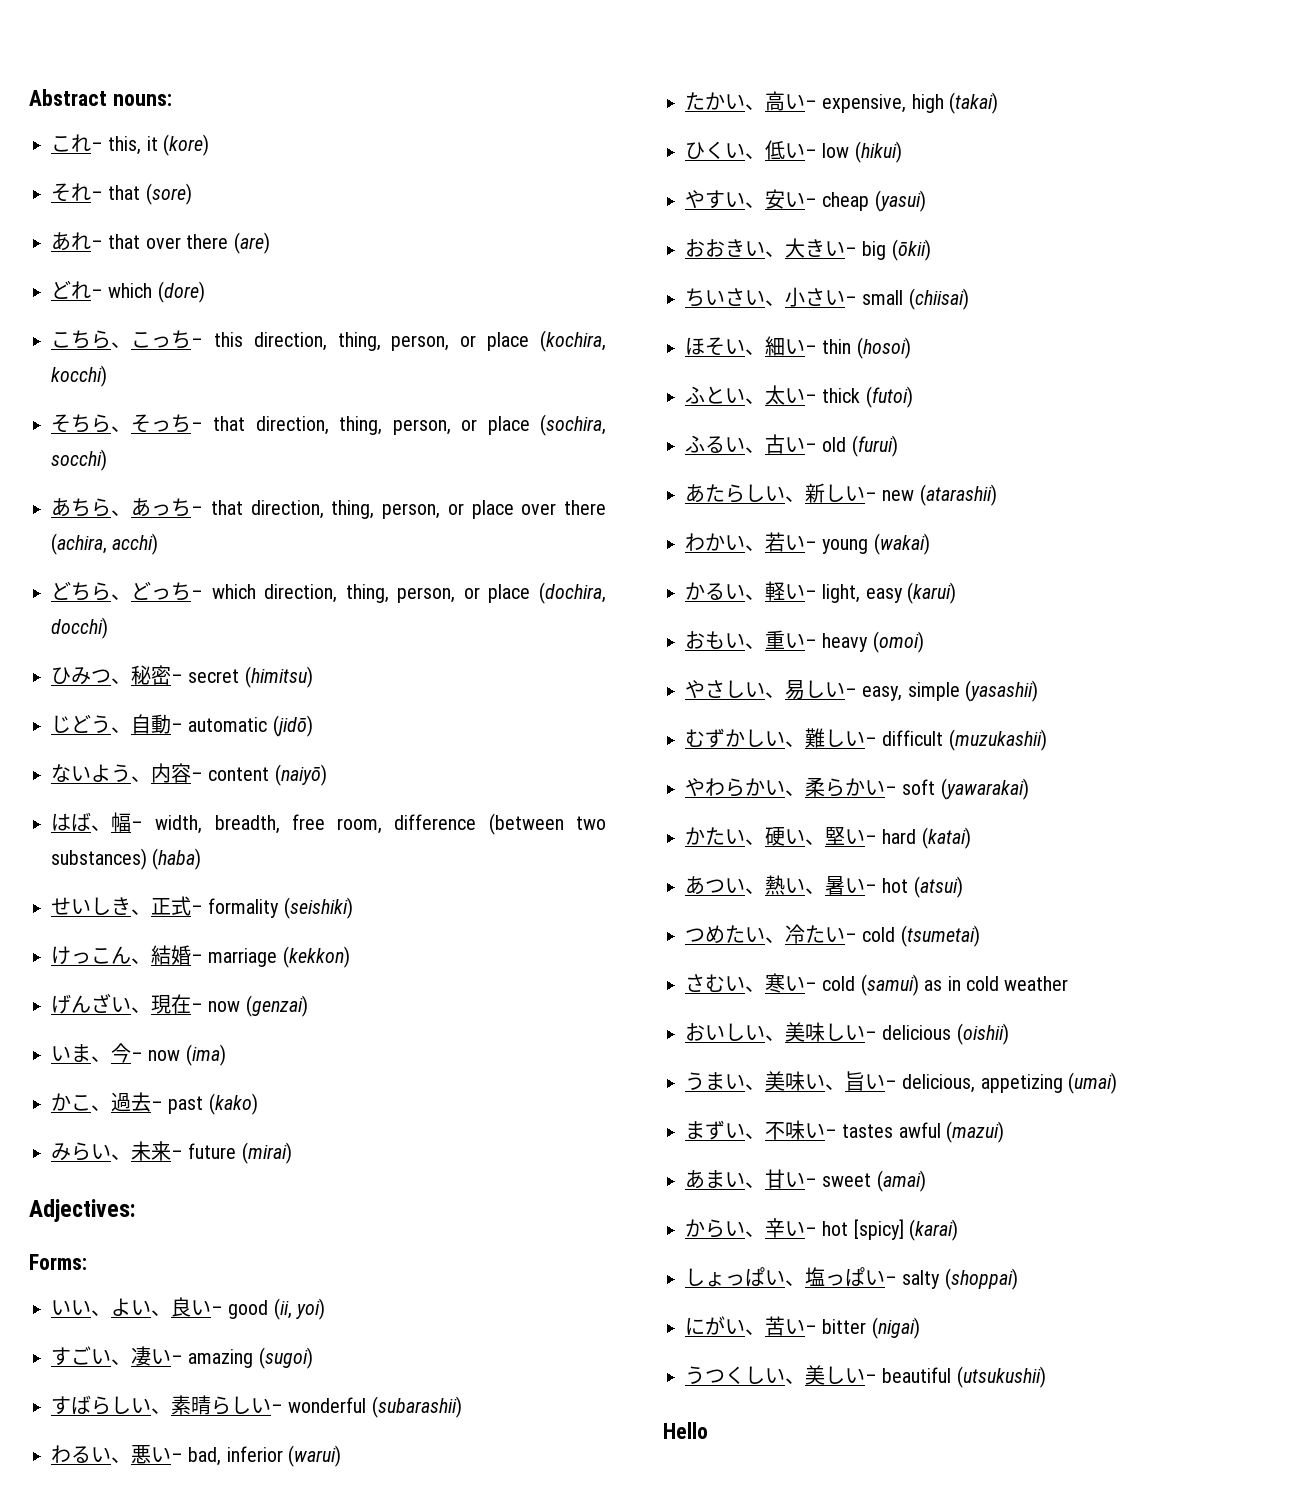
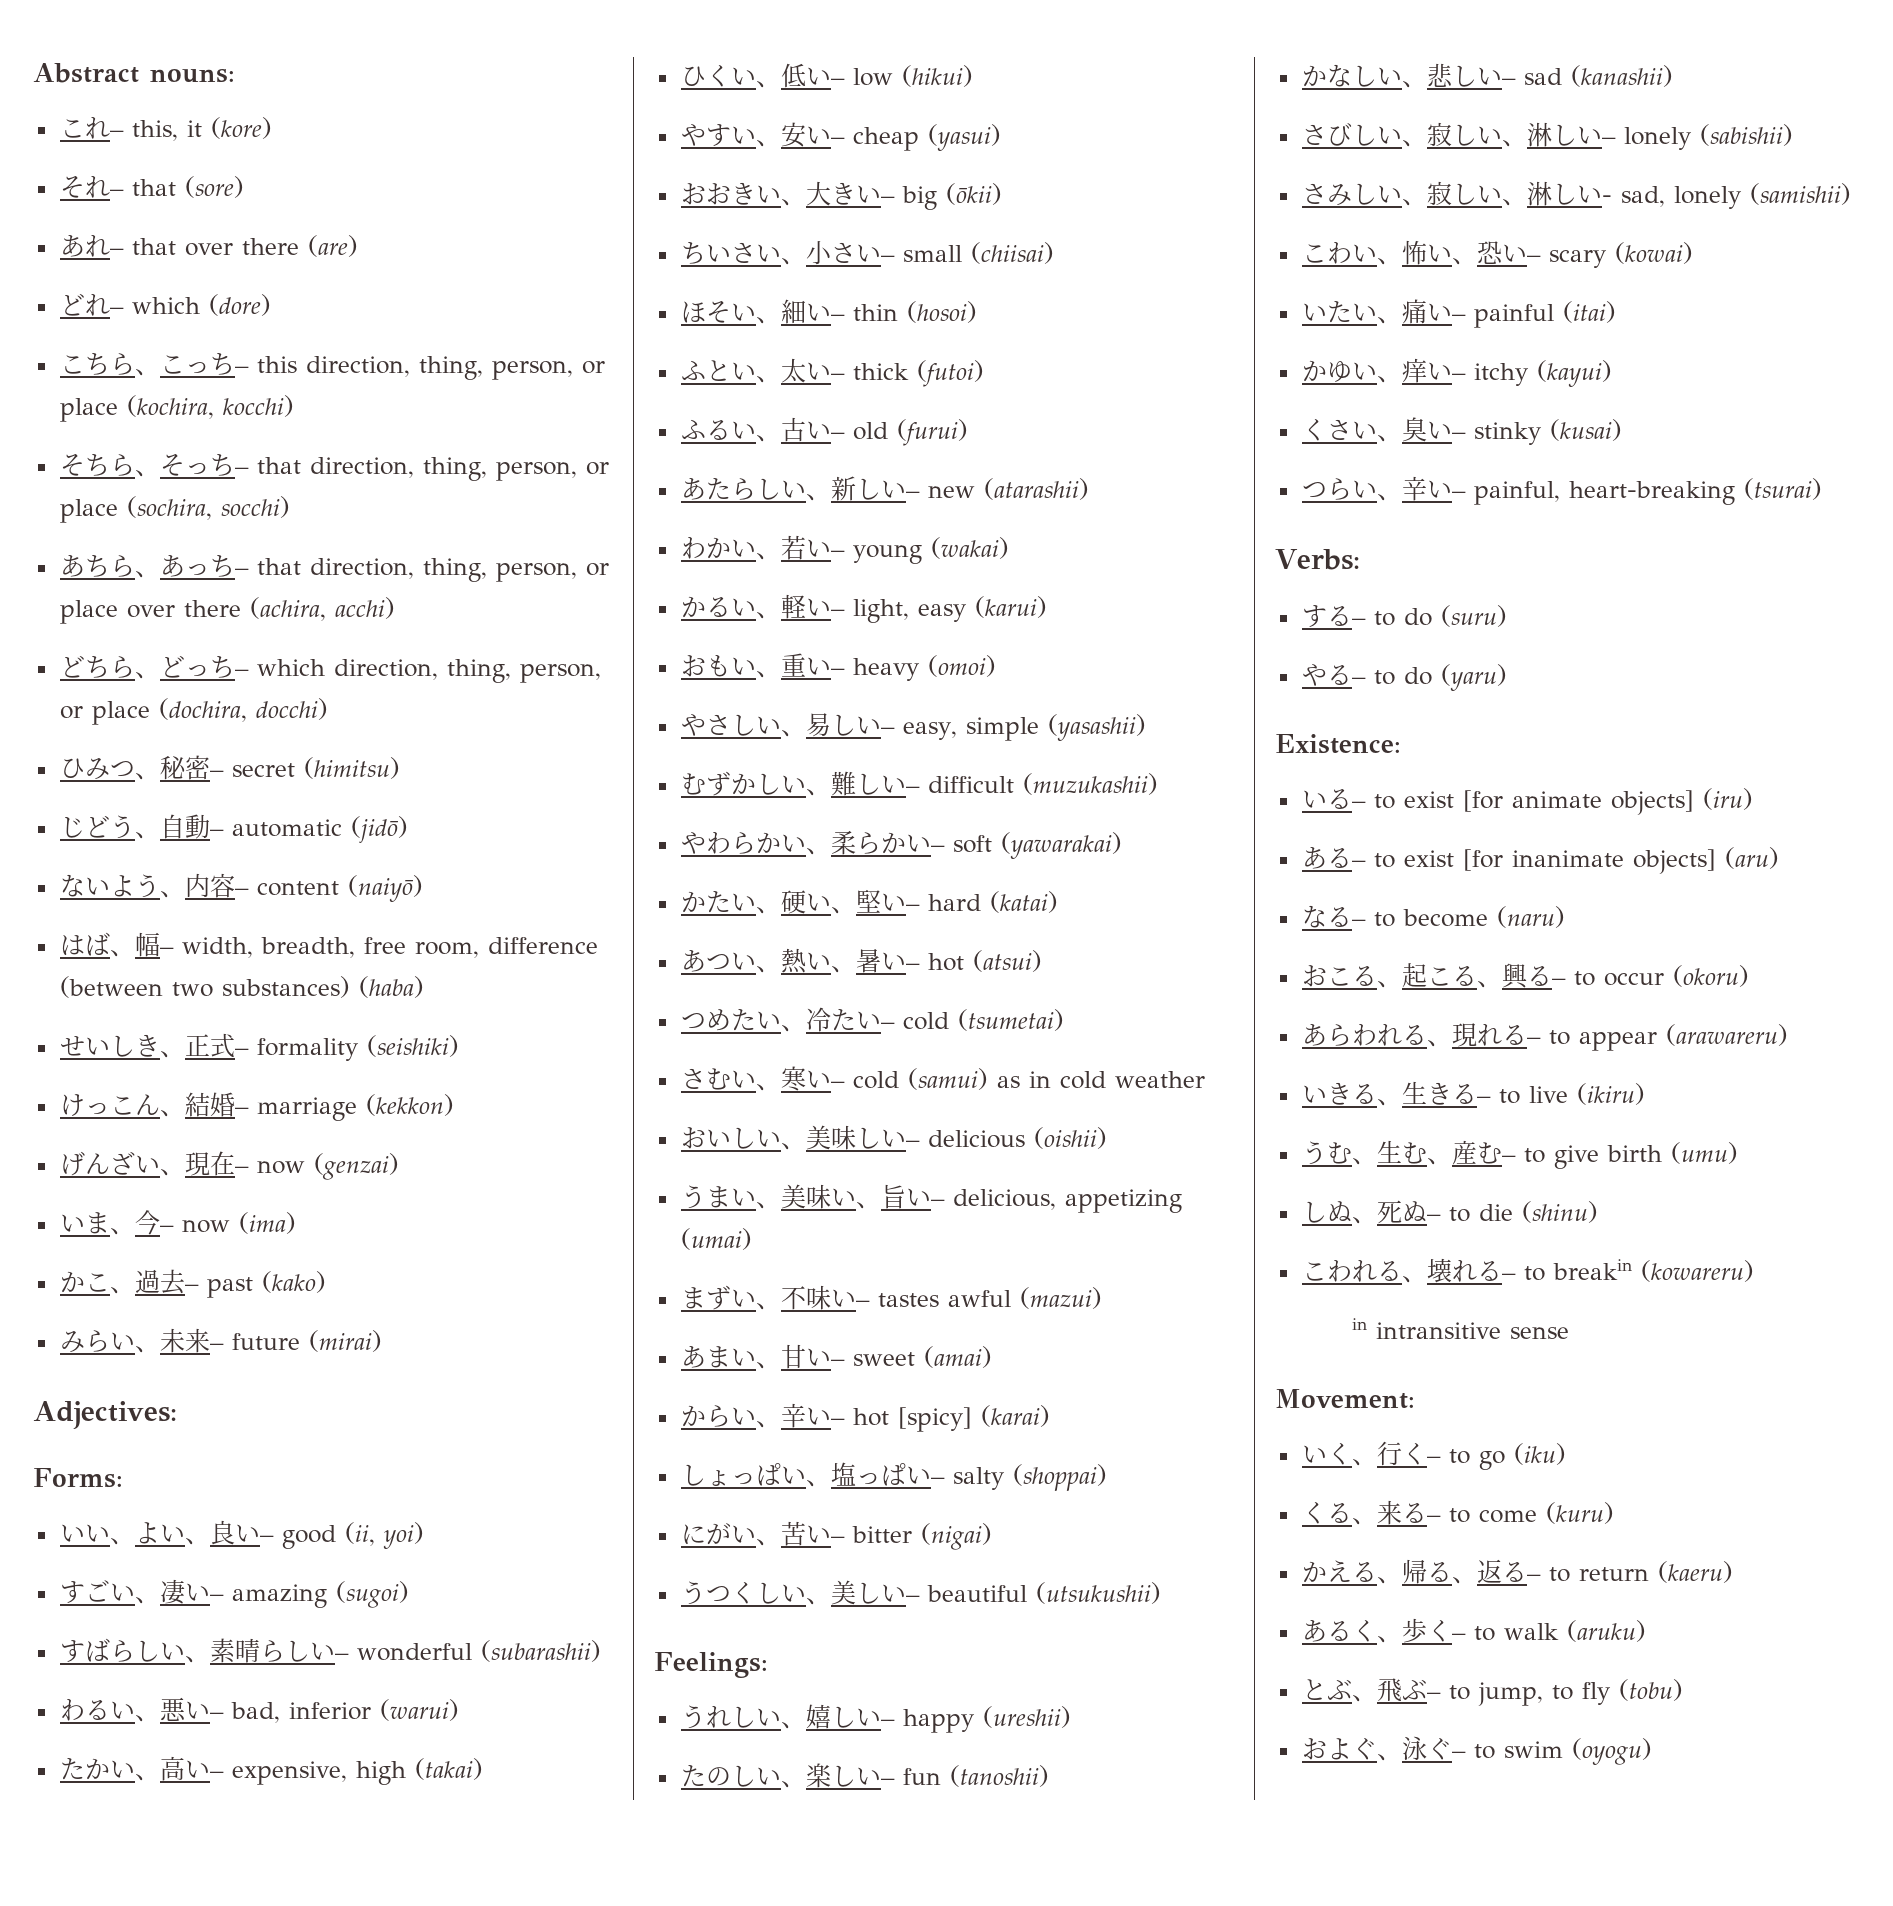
- Hello
+ Feelings:
+ うれしい、嬉しい– happy (ureshii)
+ たのしい、楽しい– fun (tanoshii)
+ かなしい、悲しい– sad (kanashii)
+ さびしい、寂しい、淋しい– lonely (sabishii)
+ さみしい、寂しい、淋しい- sad, lonely (samishii)
+ こわい、怖い、恐い– scary (kowai)
+ いたい、痛い– painful (itai)
+ かゆい、痒い– itchy (kayui)
+ くさい、臭い– stinky (kusai)
+ つらい、辛い– painful, heart-breaking (tsurai)
+ Verbs:
+ する– to do (suru)
+ やる– to do (yaru)
+ Existence:
+ いる– to exist [for animate objects] (iru)
+ ある– to exist [for inanimate objects] (aru)
+ なる– to become (naru)
+ おこる、起こる、興る– to occur (okoru)
+ あらわれる、現れる– to appear (arawareru)
+ いきる、生きる– to live (ikiru)
+ うむ、生む、産む– to give birth (umu)
+ しぬ、死ぬ– to die (shinu)
+ こわれる、壊れる– to breakin (kowareru)
+ in intransitive sense
+ Movement:
+ いく、行く– to go (iku)
+ くる、来る– to come (kuru)
+ かえる、帰る、返る– to return (kaeru)
+ あるく、歩く– to walk (aruku)
+ とぶ、飛ぶ– to jump, to fly (tobu)
+ およぐ、泳ぐ– to swim (oyogu)

